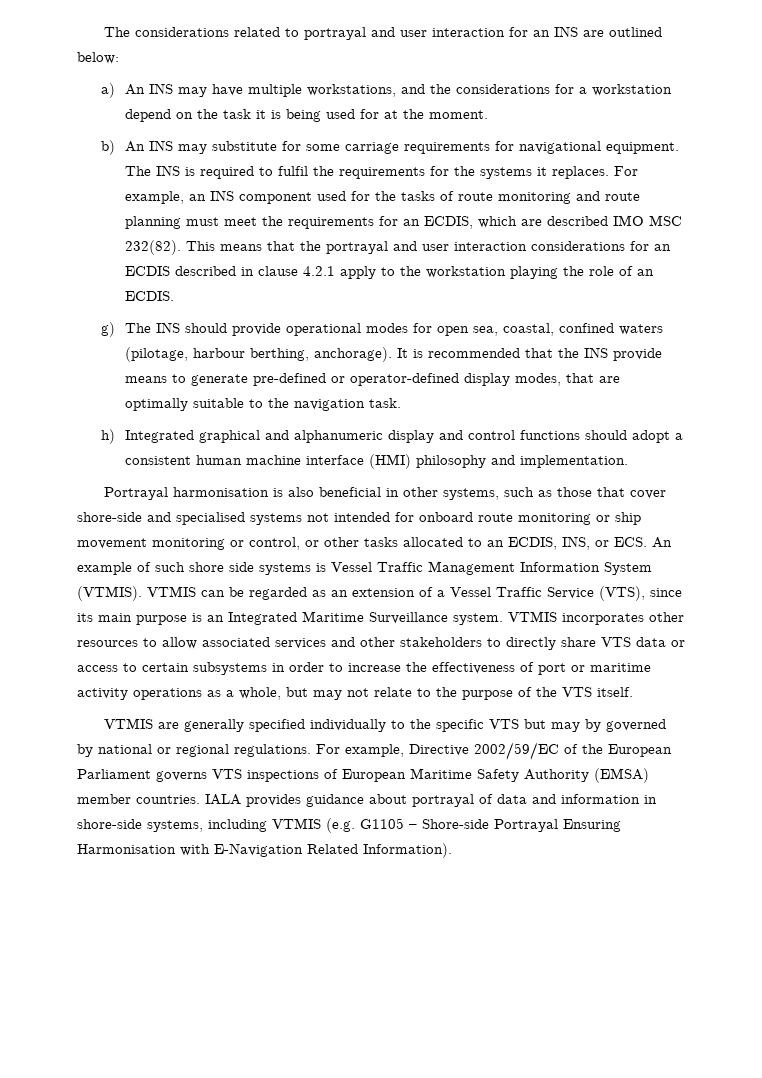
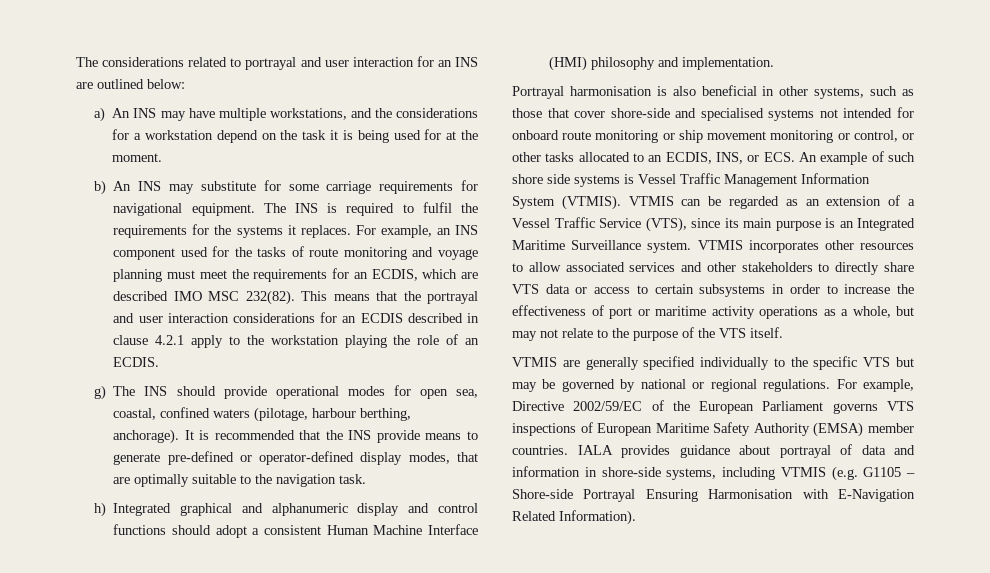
- For example, an INS component used for the tasks of route monitoring and route planning must meet the requirements for an ECDIS, which are described IMO MSC 232(82).
+ For example, an INS component used for the tasks of route monitoring and voyage planning must meet the requirements for an ECDIS, which are described IMO MSC 232(82).
- h) Integrated graphical and alphanumeric display and control functions should adopt a consistent human machine interface (HMI) philosophy and implementation.
+ h) Integrated graphical and alphanumeric display and control functions should adopt a consistent Human Machine Interface (HMI) philosophy and implementation.
- VTMIS are generally specified individually to the specific VTS but may by governed by national or regional regulations.
+ VTMIS are generally specified individually to the specific VTS but may be governed by national or regional regulations.

